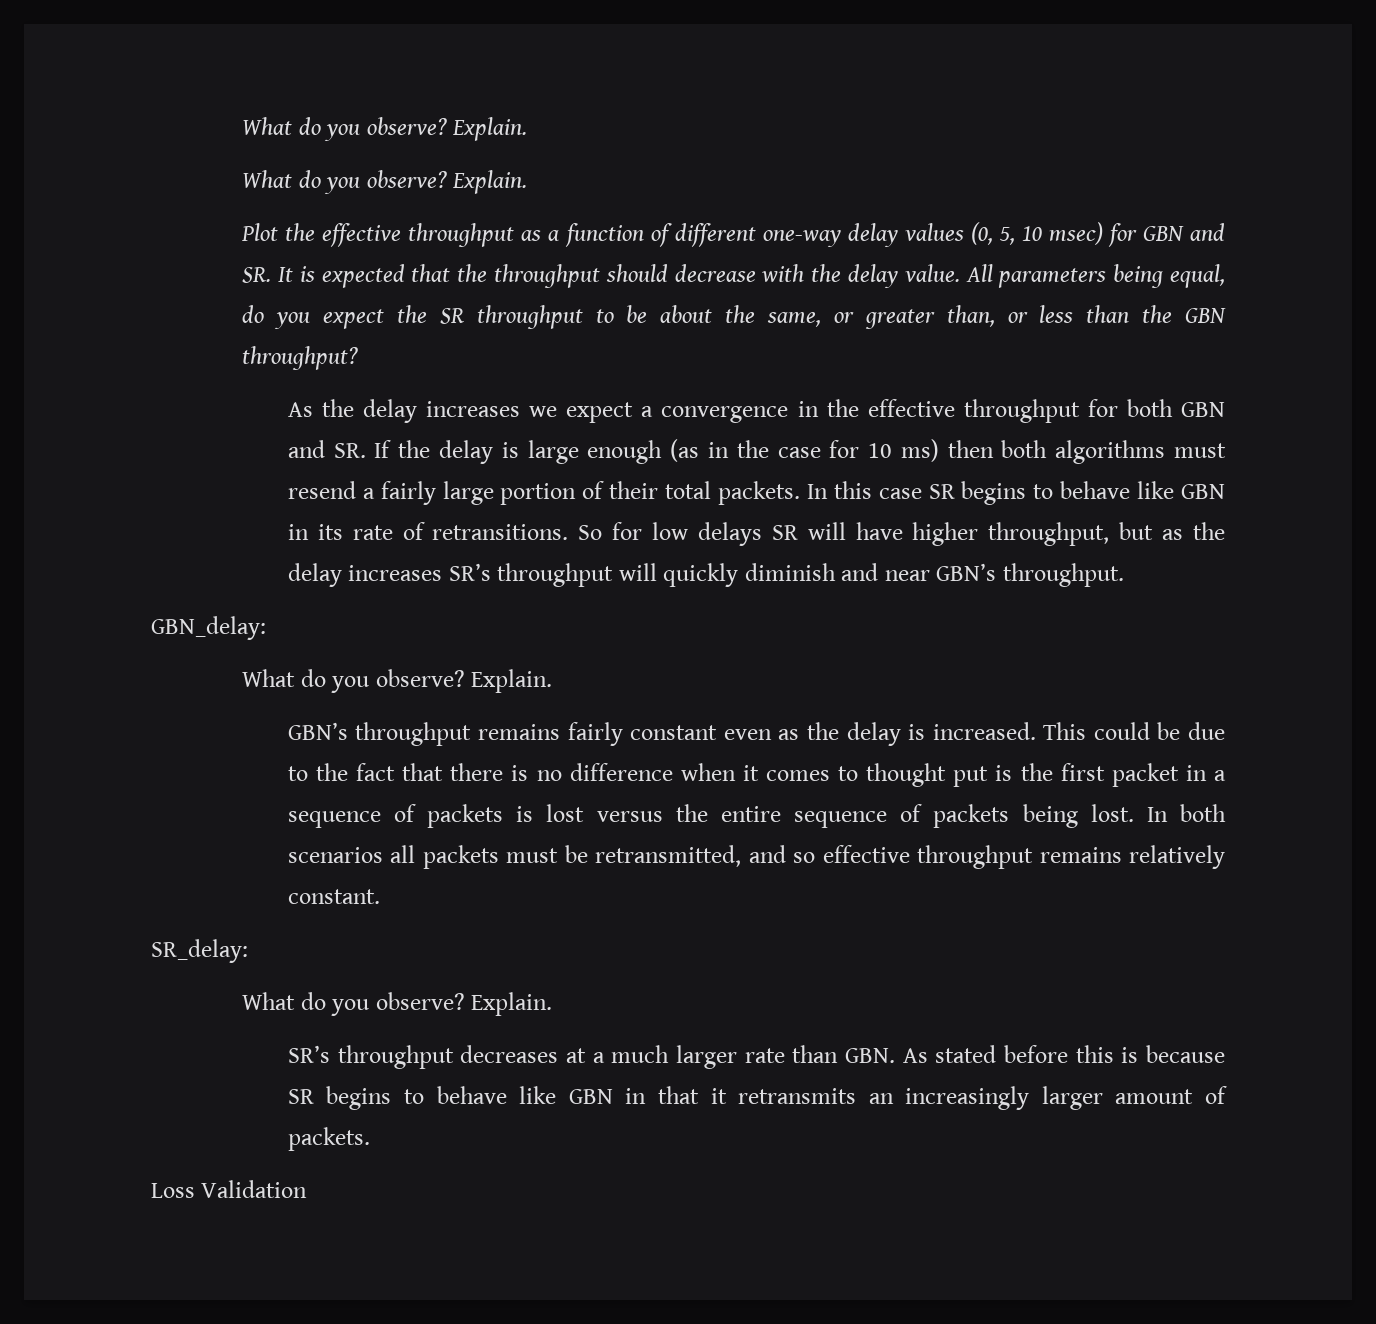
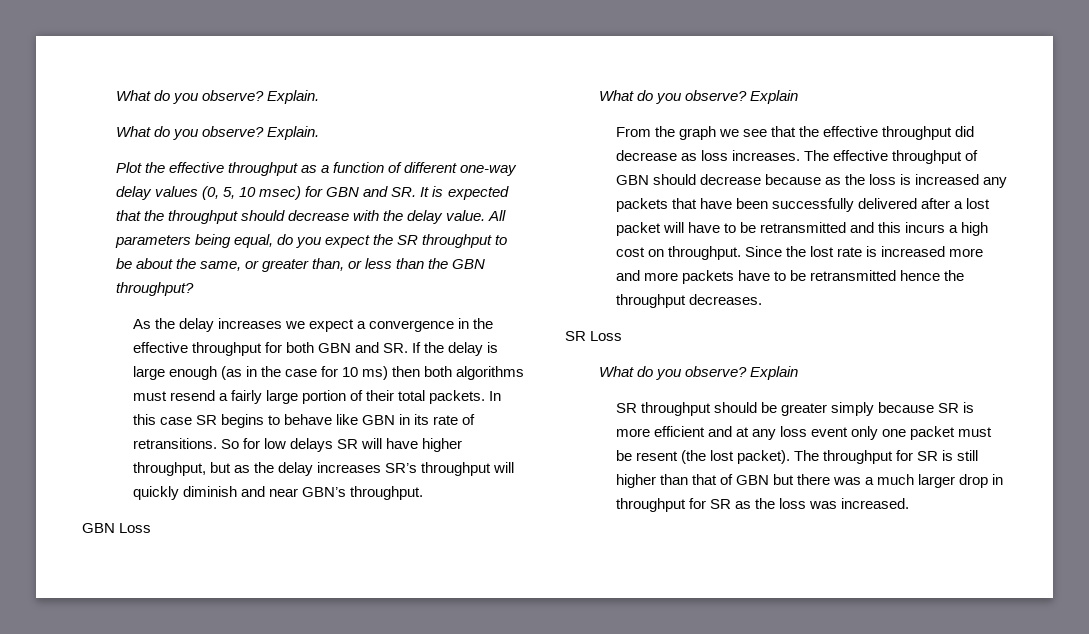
- GBN_delay:
- What do you observe? Explain.
- GBN’s throughput remains fairly constant even as the delay is increased. This could be due to the fact that there is no difference when it comes to thought put is the first packet in a sequence of packets is lost versus the entire sequence of packets being lost. In both scenarios all packets must be retransmitted, and so effective throughput remains relatively constant.
- SR_delay:
- What do you observe? Explain.
- SR’s throughput decreases at a much larger rate than GBN. As stated before this is because SR begins to behave like GBN in that it retransmits an increasingly larger amount of packets.
- Loss Validation
+ GBN Loss
+ What do you observe? Explain
+ From the graph we see that the effective throughput did decrease as loss increases. The effective throughput of GBN should decrease because as the loss is increased any packets that have been successfully delivered after a lost packet will have to be retransmitted and this incurs a high cost on throughput. Since the lost rate is increased more and more packets have to be retransmitted hence the throughput decreases.
+ SR Loss
+ What do you observe? Explain
+ SR throughput should be greater simply because SR is more efficient and at any loss event only one packet must be resent (the lost packet). The throughput for SR is still higher than that of GBN but there was a much larger drop in throughput for SR as the loss was increased.

